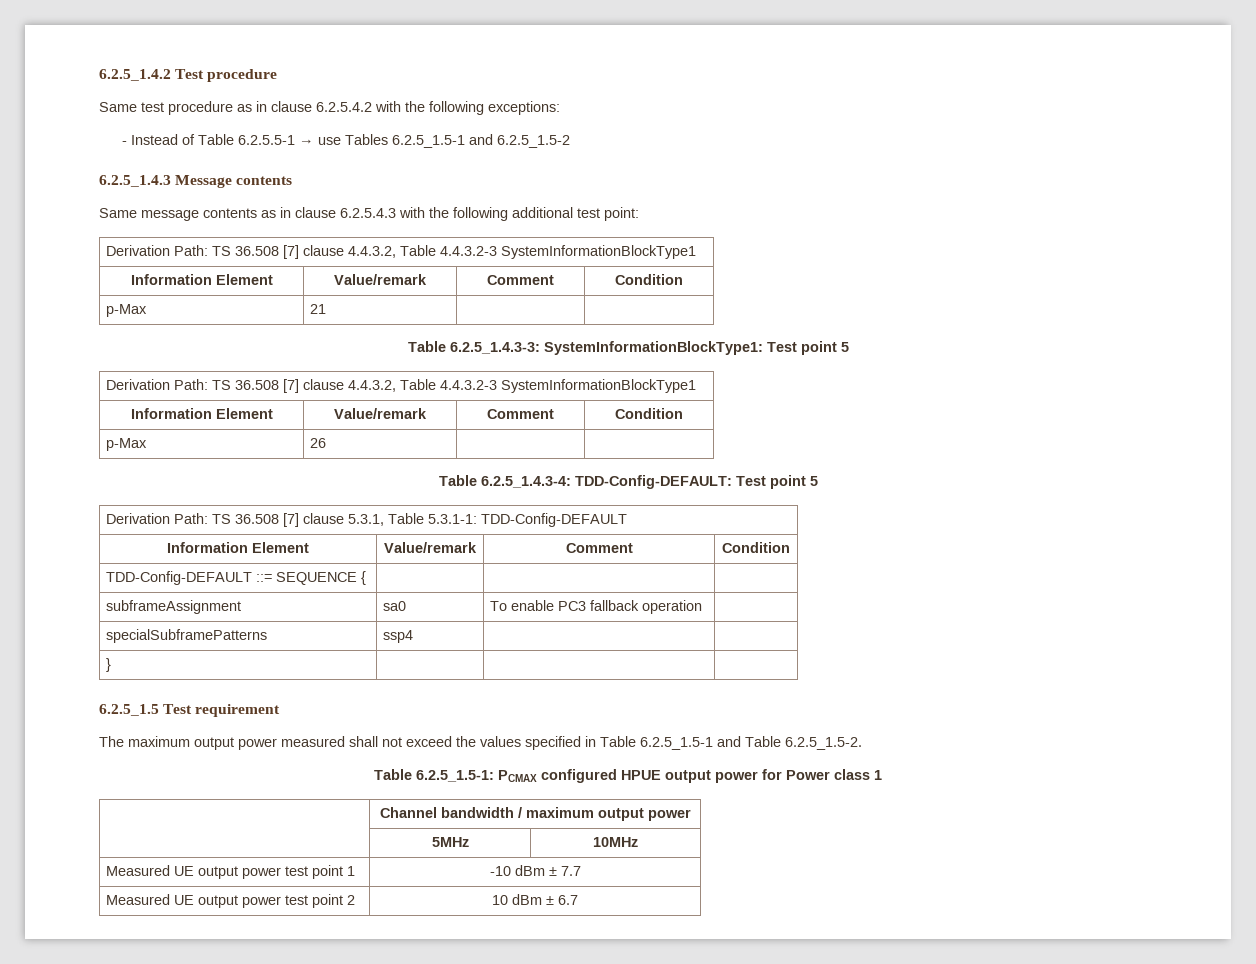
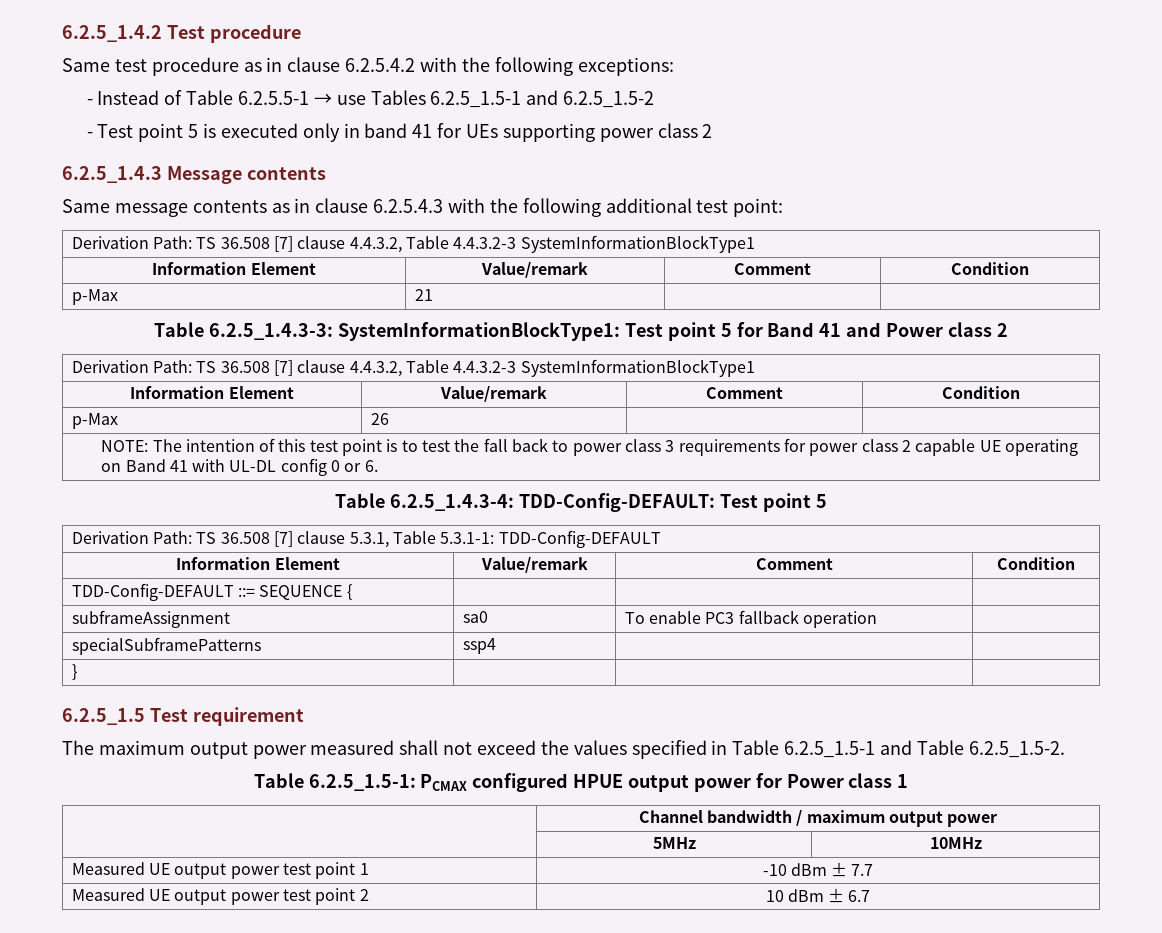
+ - Test point 5 is executed only in band 41 for UEs supporting power class 2
- Table 6.2.5_1.4.3-3: SystemInformationBlockType1: Test point 5
+ Table 6.2.5_1.4.3-3: SystemInformationBlockType1: Test point 5 for Band 41 and Power class 2
+ NOTE: The intention of this test point is to test the fall back to power class 3 requirements for power class 2 capable UE operating on Band 41 with UL-DL config 0 or 6.

